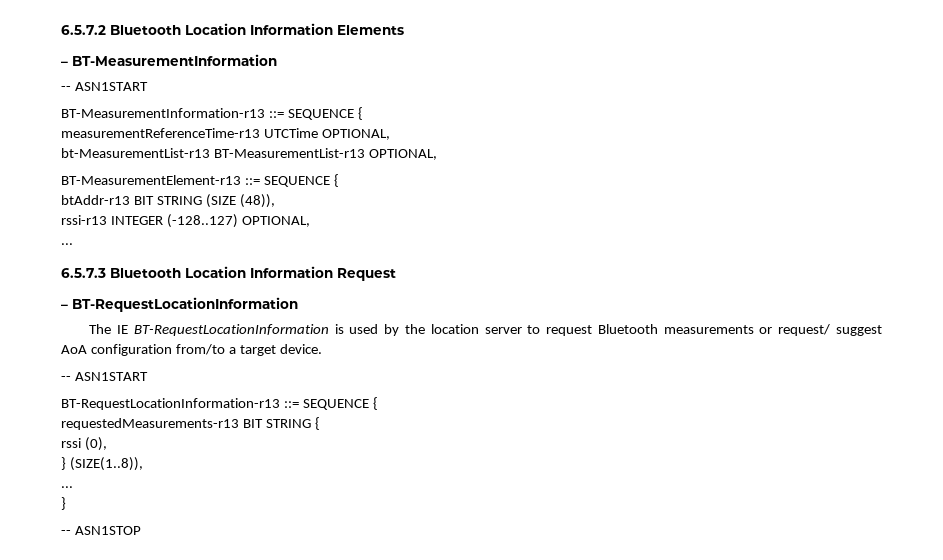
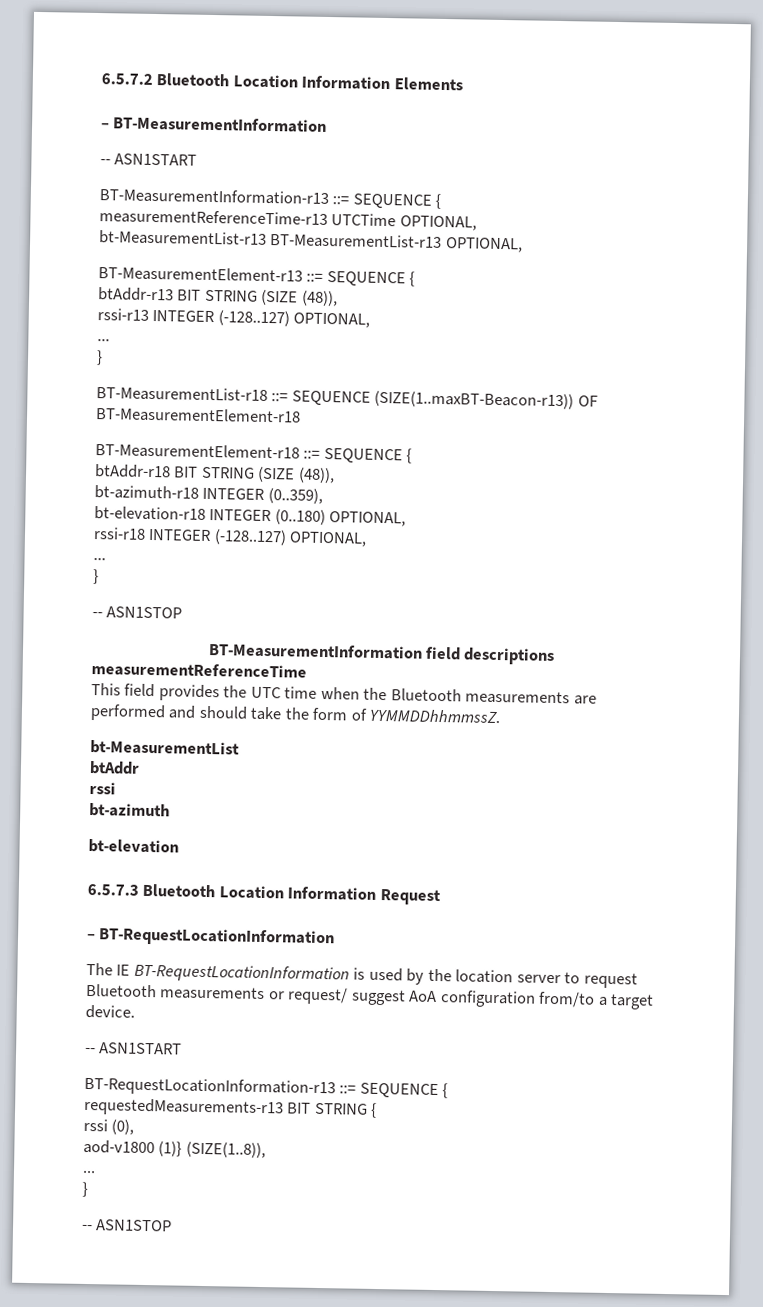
  rssi-r13 INTEGER (-128..127) OPTIONAL,
  ...
+ }
+ BT-MeasurementList-r18 ::= SEQUENCE (SIZE(1..maxBT-Beacon-r13)) OF BT-MeasurementElement-r18
+ BT-MeasurementElement-r18 ::= SEQUENCE {
+ btAddr-r18 BIT STRING (SIZE (48)),
+ bt-azimuth-r18 INTEGER (0..359),
+ bt-elevation-r18 INTEGER (0..180) OPTIONAL,
+ rssi-r18 INTEGER (-128..127) OPTIONAL,
+ ...
+ }
+ -- ASN1STOP
+ BT-MeasurementInformation field descriptions
+ measurementReferenceTime
+ This field provides the UTC time when the Bluetooth measurements are performed and should take the form of YYMMDDhhmmssZ.
+ bt-MeasurementList
+ btAddr
+ rssi
+ bt-azimuth
+ bt-elevation
- } (SIZE(1..8)),
+ aod-v1800 (1)} (SIZE(1..8)),

